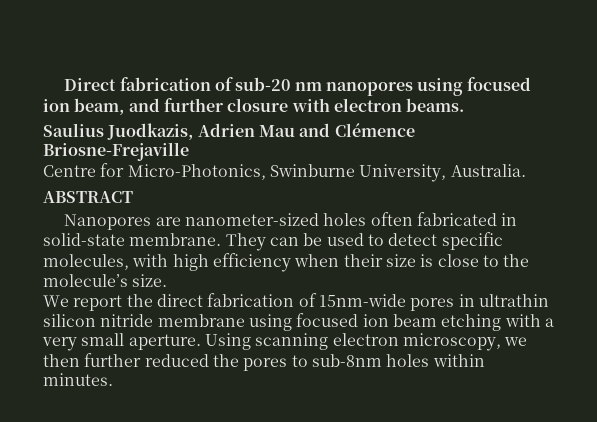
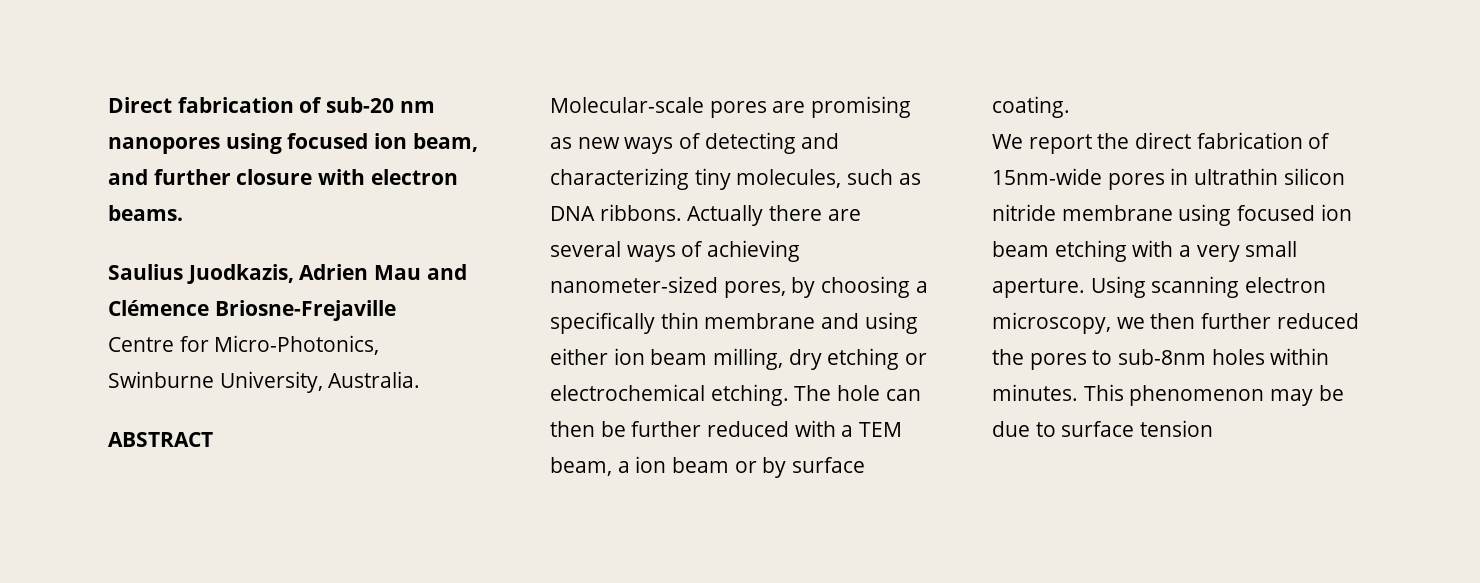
- Nanopores are nanometer-sized holes often fabricated in solid-state membrane. They can be used to detect specific molecules, with high efficiency when their size is close to the molecule’s size.
+ Molecular-scale pores are promising as new ways of detecting and characterizing tiny molecules, such as DNA ribbons. Actually there are several ways of achieving nanometer-sized pores, by choosing a specifically thin membrane and using either ion beam milling, dry etching or electrochemical etching. The hole can then be further reduced with a TEM beam, a ion beam or by surface coating.
+ This phenomenon may be due to surface tension

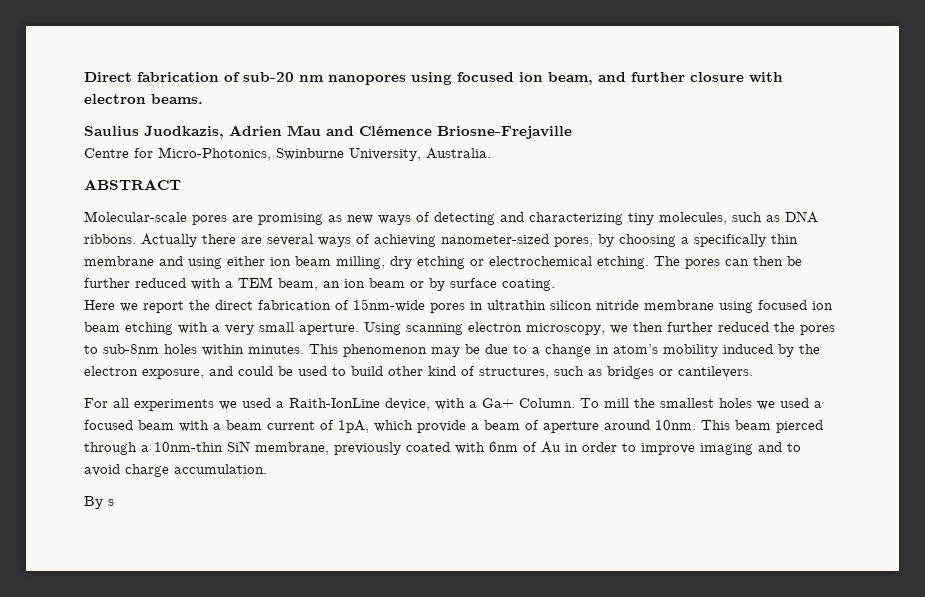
- The hole can then be further reduced with a TEM beam, a ion beam or by surface coating.
+ The pores can then be further reduced with a TEM beam, an ion beam or by surface coating.
- We report the direct fabrication of 15nm-wide pores in ultrathin silicon nitride membrane using focused ion beam etching with a very small aperture.
+ Here we report the direct fabrication of 15nm-wide pores in ultrathin silicon nitride membrane using focused ion beam etching with a very small aperture.
- This phenomenon may be due to surface tension
+ This phenomenon may be due to a change in atom’s mobility induced by the electron exposure, and could be used to build other kind of structures, such as bridges or cantilevers.
+ For all experiments we used a Raith-IonLine device, with a Ga+ Column. To mill the smallest holes we used a focused beam with a beam current of 1pA, which provide a beam of aperture around 10nm. This beam pierced through a 10nm-thin SiN membrane, previously coated with 6nm of Au in order to improve imaging and to avoid charge accumulation.
+ By s

